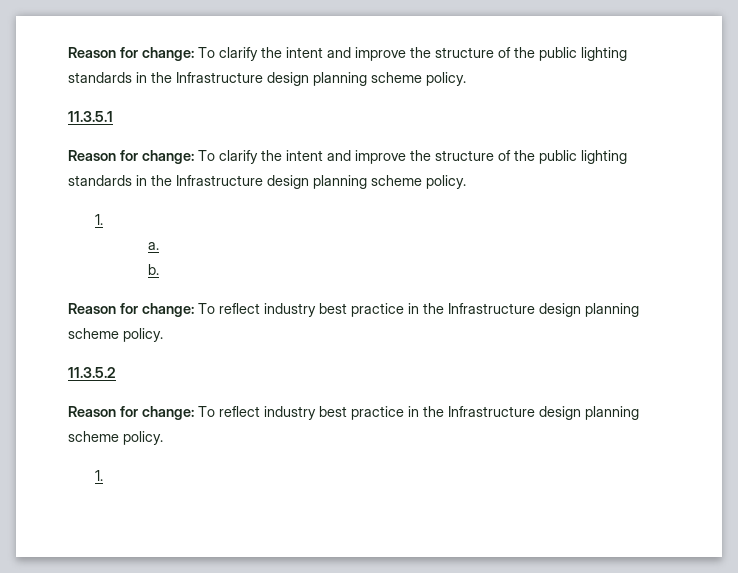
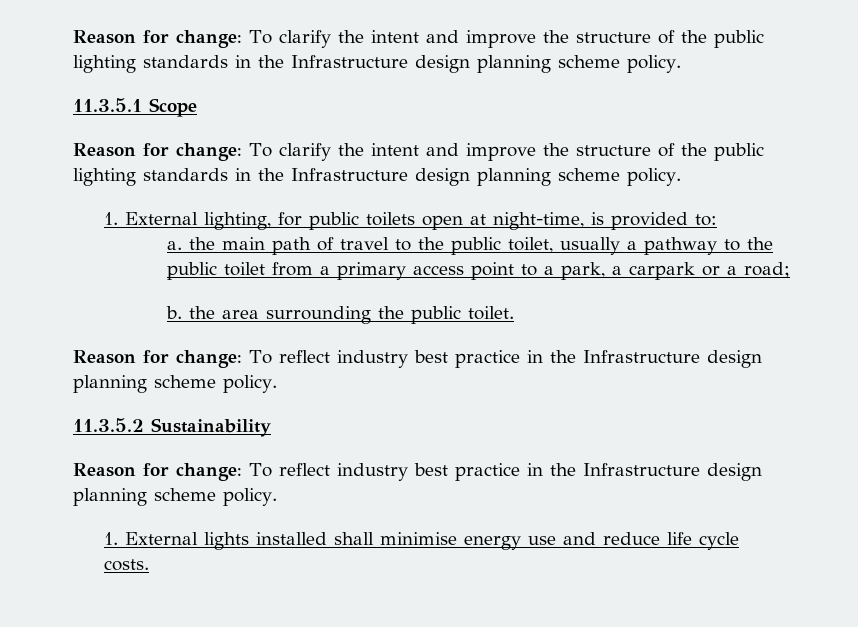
- 11.3.5.1
+ 11.3.5.1 Scope
  Reason for change: To clarify the intent and improve the structure of the public lighting standards in the Infrastructure design planning scheme policy.
- 1.
- a.
- b.
+ 1. External lighting, for public toilets open at night-time, is provided to:
+ a. the main path of travel to the public toilet, usually a pathway to the public toilet from a primary access point to a park, a carpark or a road;
+ b. the area surrounding the public toilet.
- 11.3.5.2
+ 11.3.5.2 Sustainability
  Reason for change: To reflect industry best practice in the Infrastructure design planning scheme policy.
- 1.
+ 1. External lights installed shall minimise energy use and reduce life cycle costs.

